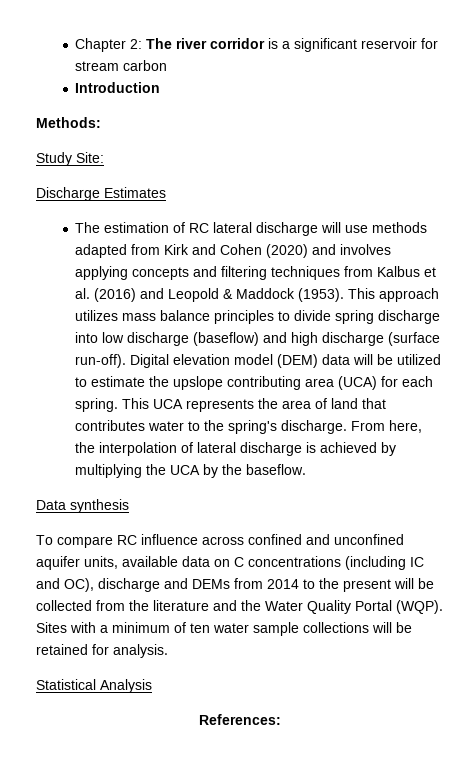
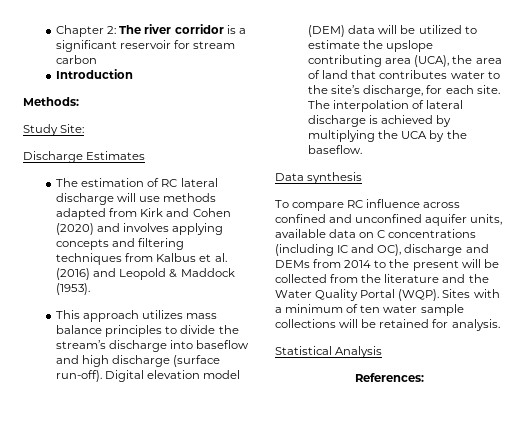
- The estimation of RC lateral discharge will use methods adapted from Kirk and Cohen (2020) and involves applying concepts and filtering techniques from Kalbus et al. (2016) and Leopold & Maddock (1953). This approach utilizes mass balance principles to divide spring discharge into low discharge (baseflow) and high discharge (surface run-off).
+ The estimation of RC lateral discharge will use methods adapted from Kirk and Cohen (2020) and involves applying concepts and filtering techniques from Kalbus et al. (2016) and Leopold & Maddock (1953).
+ This approach utilizes mass balance principles to divide the stream’s discharge into baseflow and high discharge (surface run-off).
- Digital elevation model (DEM) data will be utilized to estimate the upslope contributing area (UCA) for each spring. This UCA represents the area of land that contributes water to the spring's discharge. From here, the interpolation of lateral discharge is achieved by multiplying the UCA by the baseflow.
+ Digital elevation model (DEM) data will be utilized to estimate the upslope contributing area (UCA), the area of land that contributes water to the site’s discharge, for each site. The interpolation of lateral discharge is achieved by multiplying the UCA by the baseflow.

